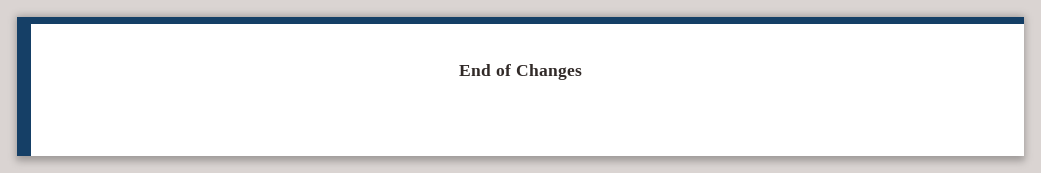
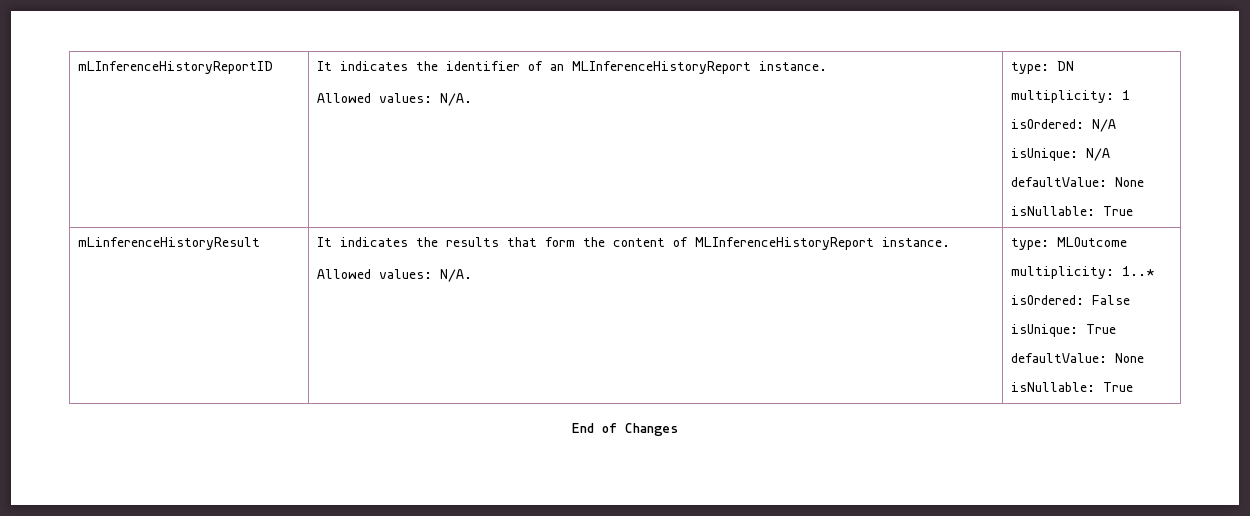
+ mLInferenceHistoryReportID | It indicates the identifier of an MLInferenceHistoryReport instance.
+ Allowed values: N/A. | type: DN
+ multiplicity: 1
+ isOrdered: N/A
+ isUnique: N/A
+ defaultValue: None
+ isNullable: True
+ mLinferenceHistoryResult | It indicates the results that form the content of MLInferenceHistoryReport instance.
+ Allowed values: N/A. | type: MLOutcome
+ multiplicity: 1..*
+ isOrdered: False
+ isUnique: True
+ defaultValue: None
+ isNullable: True

